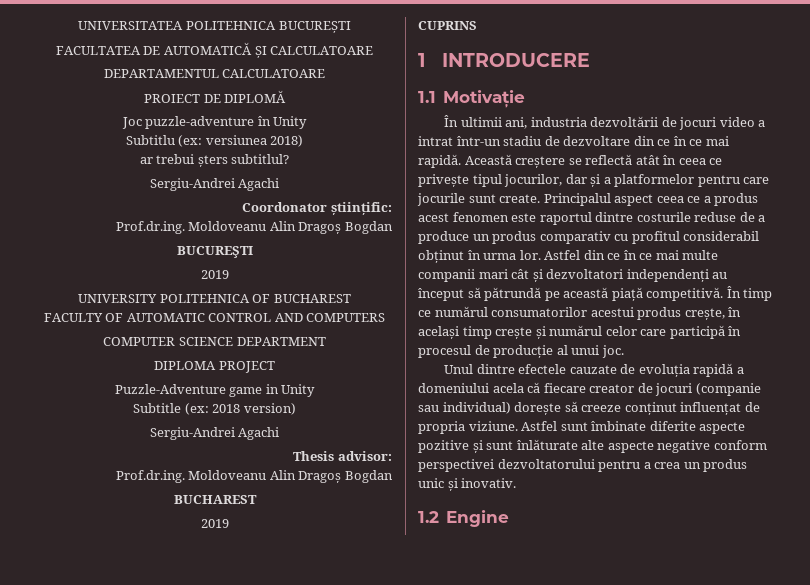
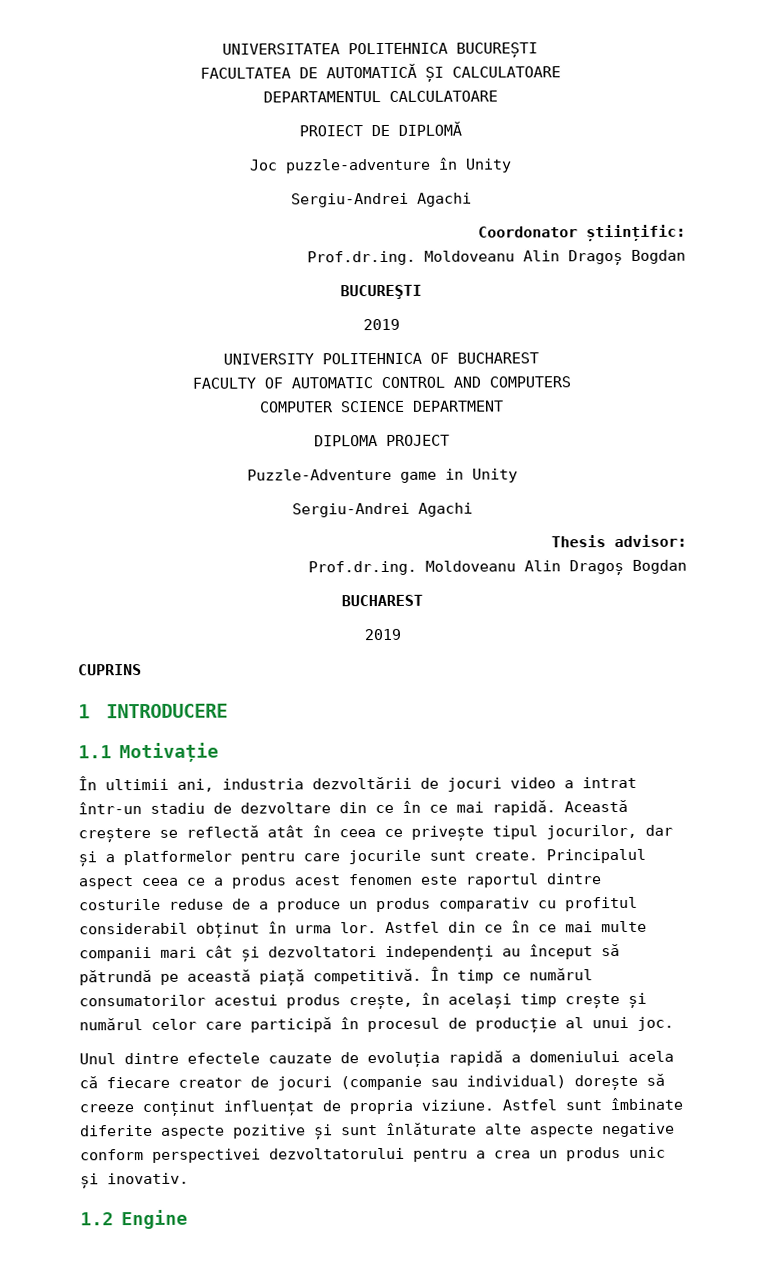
- Subtitlu (ex: versiunea 2018)
- ar trebui șters subtitlul?
- Subtitle (ex: 2018 version)

